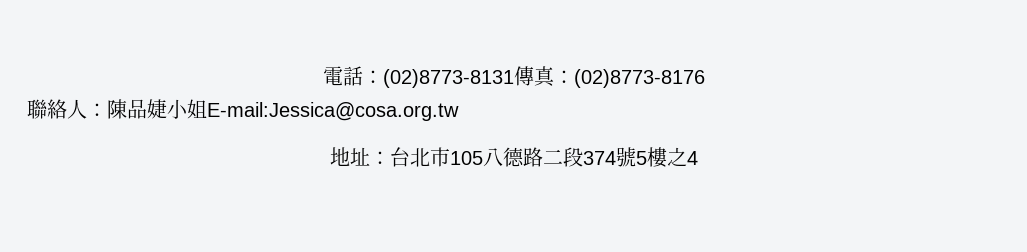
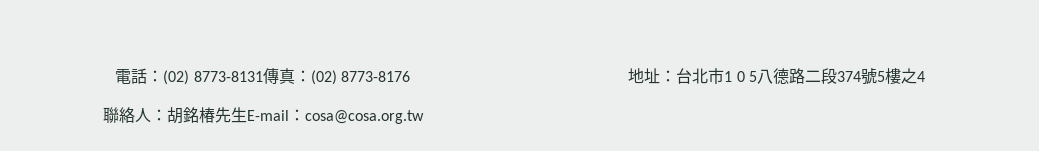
- 電話：(02)8773-8131傳真：(02)8773-8176
- 聯絡人：陳品婕小姐E-mail:Jessica@cosa.org.tw
+ 電話：(02) 8773-8131傳真：(02) 8773-8176
+ 聯絡人：胡銘椿先生E-mail：cosa@cosa.org.tw
- 地址：台北市105八德路二段374號5樓之4
+ 地址：台北市1 0 5八德路二段374號5樓之4

